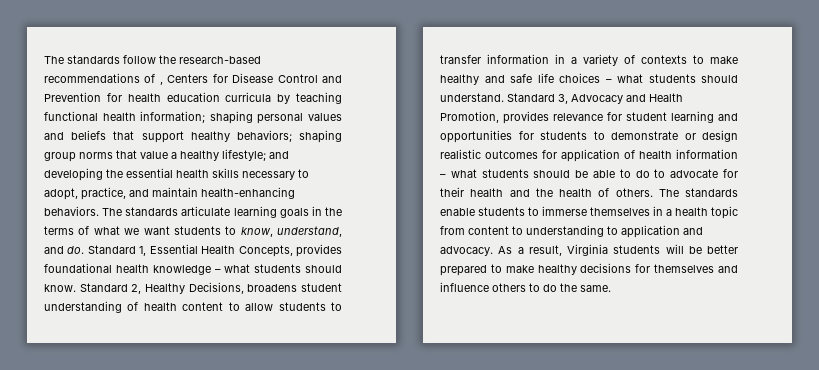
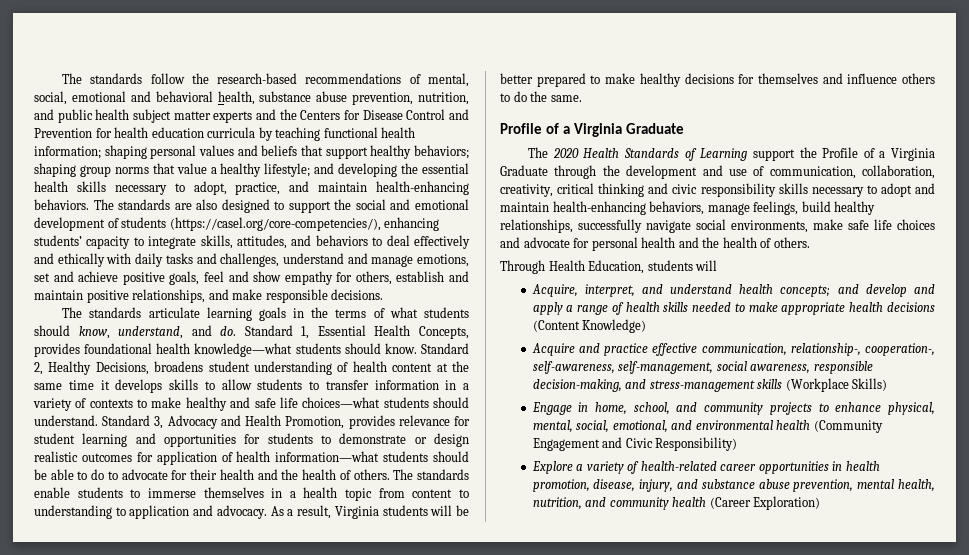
- The standards follow the research-based recommendations of , Centers for Disease Control and Prevention for health education curricula by teaching functional health information; shaping personal values and beliefs that support healthy behaviors; shaping group norms that value a healthy lifestyle; and developing the essential health skills necessary to adopt, practice, and maintain health-enhancing behaviors.
+ The standards follow the research-based recommendations of mental, social, emotional and behavioral health, substance abuse prevention, nutrition, and public health subject matter experts and the Centers for Disease Control and Prevention for health education curricula by teaching functional health information; shaping personal values and beliefs that support healthy behaviors; shaping group norms that value a healthy lifestyle; and developing the essential health skills necessary to adopt, practice, and maintain health-enhancing behaviors.
- The standards articulate learning goals in the terms of what we want students to know, understand, and do.
+ The standards are also designed to support the social and emotional development of students (https://casel.org/core-competencies/), enhancing students’ capacity to integrate skills, attitudes, and behaviors to deal effectively and ethically with daily tasks and challenges, understand and manage emotions, set and achieve positive goals, feel and show empathy for others, establish and maintain positive relationships, and make responsible decisions.
+ The standards articulate learning goals in the terms of what students should know, understand, and do.
- Standard 1, Essential Health Concepts, provides foundational health knowledge – what students should know.
+ Standard 1, Essential Health Concepts, provides foundational health knowledge—what students should know.
- Standard 2, Healthy Decisions, broadens student understanding of health content to allow students to transfer information in a variety of contexts to make healthy and safe life choices – what students should understand.
+ Standard 2, Healthy Decisions, broadens student understanding of health content at the same time it develops skills to allow students to transfer information in a variety of contexts to make healthy and safe life choices—what students should understand.
- Standard 3, Advocacy and Health Promotion, provides relevance for student learning and opportunities for students to demonstrate or design realistic outcomes for application of health information – what students should be able to do to advocate for their health and the health of others.
+ Standard 3, Advocacy and Health Promotion, provides relevance for student learning and opportunities for students to demonstrate or design realistic outcomes for application of health information—what students should be able to do to advocate for their health and the health of others.
  As a result, Virginia students will be better prepared to make healthy decisions for themselves and influence others to do the same.
+ Profile of a Virginia Graduate
+ The 2020 Health Standards of Learning support the Profile of a Virginia Graduate through the development and use of communication, collaboration, creativity, critical thinking and civic responsibility skills necessary to adopt and maintain health-enhancing behaviors, manage feelings, build healthy relationships, successfully navigate social environments, make safe life choices and advocate for personal health and the health of others.
+ Through Health Education, students will
+ Acquire, interpret, and understand health concepts; and develop and apply a range of health skills needed to make appropriate health decisions (Content Knowledge)
+ Acquire and practice effective communication, relationship-, cooperation-, self-awareness, self-management, social awareness, responsible decision-making, and stress-management skills (Workplace Skills)
+ Engage in home, school, and community projects to enhance physical, mental, social, emotional, and environmental health (Community Engagement and Civic Responsibility)
+ Explore a variety of health-related career opportunities in health promotion, disease, injury, and substance abuse prevention, mental health, nutrition, and community health (Career Exploration)

